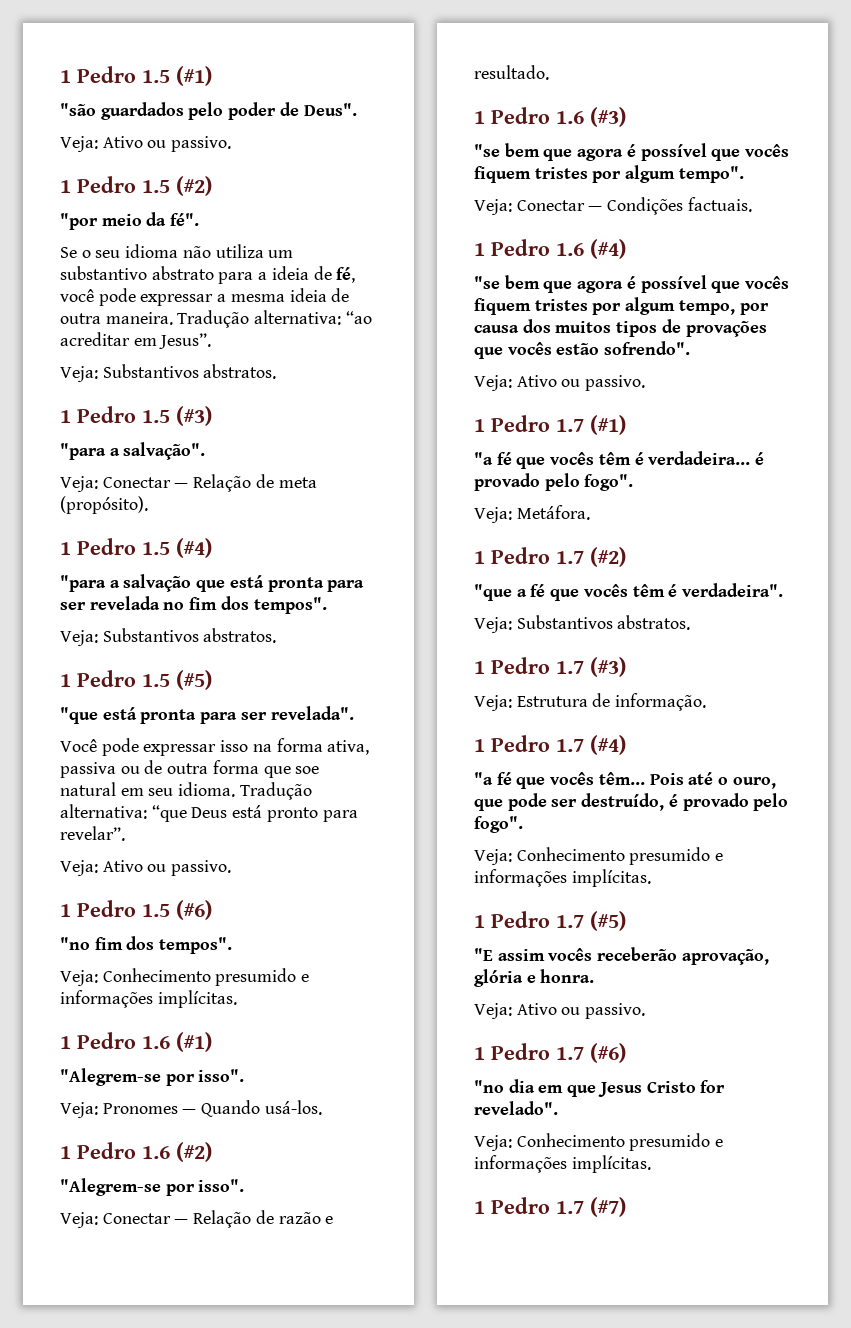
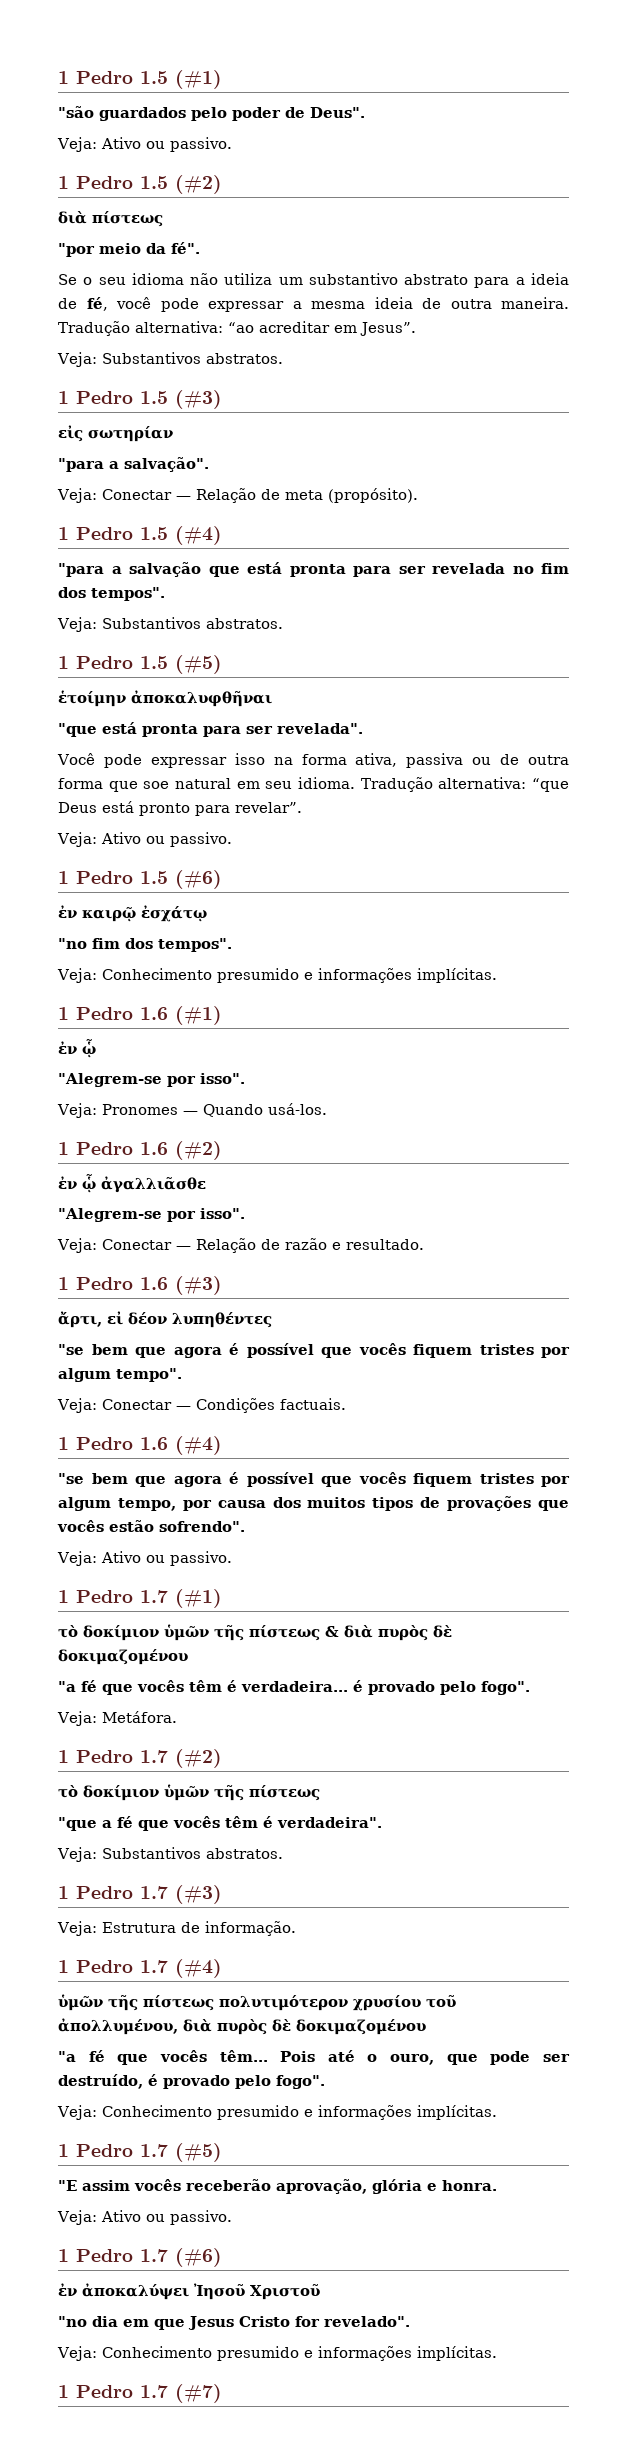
+ διὰ πίστεως
+ εἰς σωτηρίαν
+ ἑτοίμην ἀποκαλυφθῆναι
+ ἐν καιρῷ ἐσχάτῳ
  1 Pedro 1.6 (#1)
+ ἐν ᾧ
+ ἐν ᾧ ἀγαλλιᾶσθε
+ ἄρτι, εἰ δέον λυπηθέντες
+ τὸ δοκίμιον ὑμῶν τῆς πίστεως & διὰ πυρὸς δὲ δοκιμαζομένου
  1 Pedro 1.7 (#2)
+ τὸ δοκίμιον ὑμῶν τῆς πίστεως
+ ὑμῶν τῆς πίστεως πολυτιμότερον χρυσίου τοῦ ἀπολλυμένου, διὰ πυρὸς δὲ δοκιμαζομένου
+ ἐν ἀποκαλύψει Ἰησοῦ Χριστοῦ

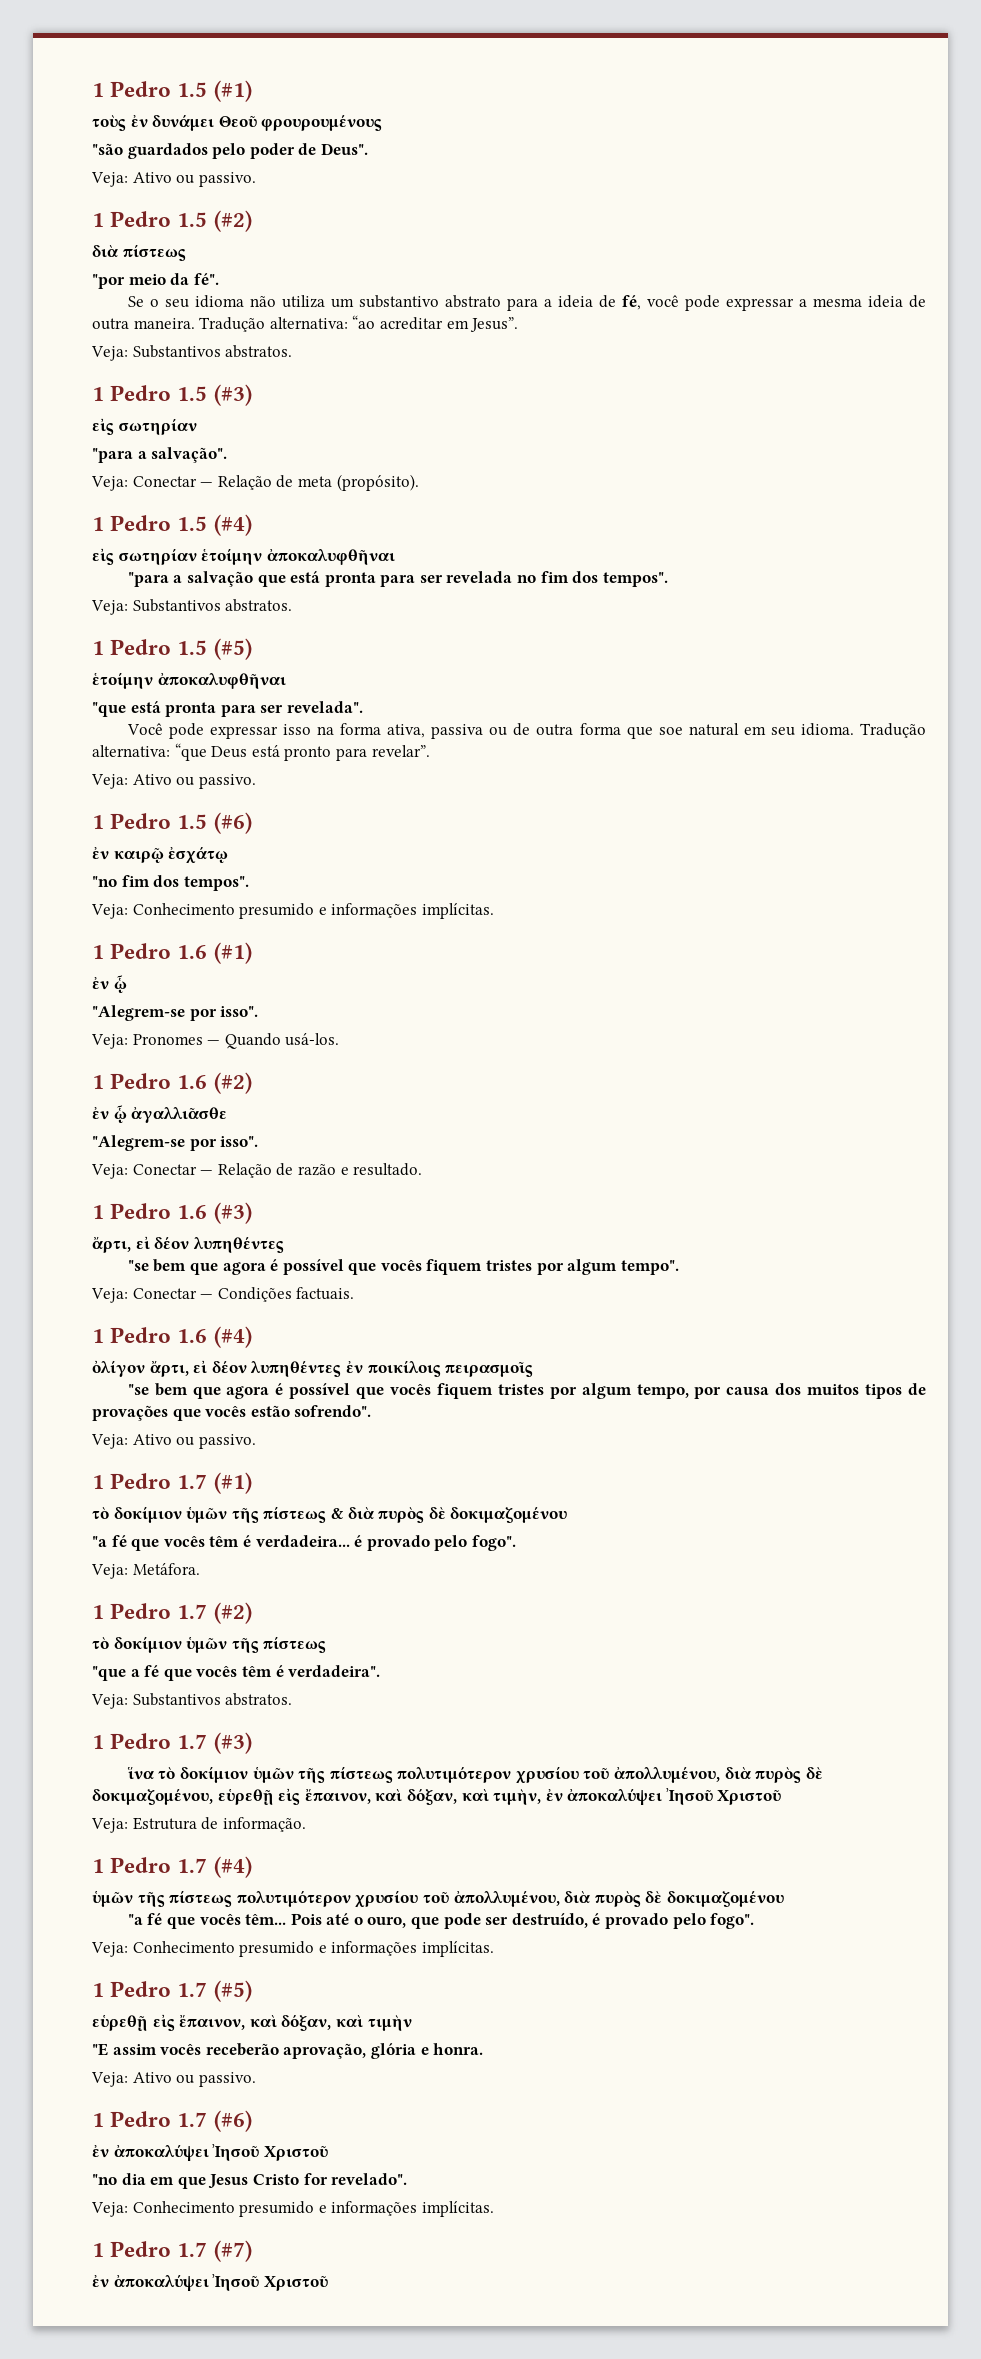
+ τοὺς ἐν δυνάμει Θεοῦ φρουρουμένους
+ εἰς σωτηρίαν ἑτοίμην ἀποκαλυφθῆναι
+ ὀλίγον ἄρτι, εἰ δέον λυπηθέντες ἐν ποικίλοις πειρασμοῖς
+ ἵνα τὸ δοκίμιον ὑμῶν τῆς πίστεως πολυτιμότερον χρυσίου τοῦ ἀπολλυμένου, διὰ πυρὸς δὲ δοκιμαζομένου, εὑρεθῇ εἰς ἔπαινον, καὶ δόξαν, καὶ τιμὴν, ἐν ἀποκαλύψει Ἰησοῦ Χριστοῦ
+ εὑρεθῇ εἰς ἔπαινον, καὶ δόξαν, καὶ τιμὴν
  1 Pedro 1.7 (#7)
+ ἐν ἀποκαλύψει Ἰησοῦ Χριστοῦ

